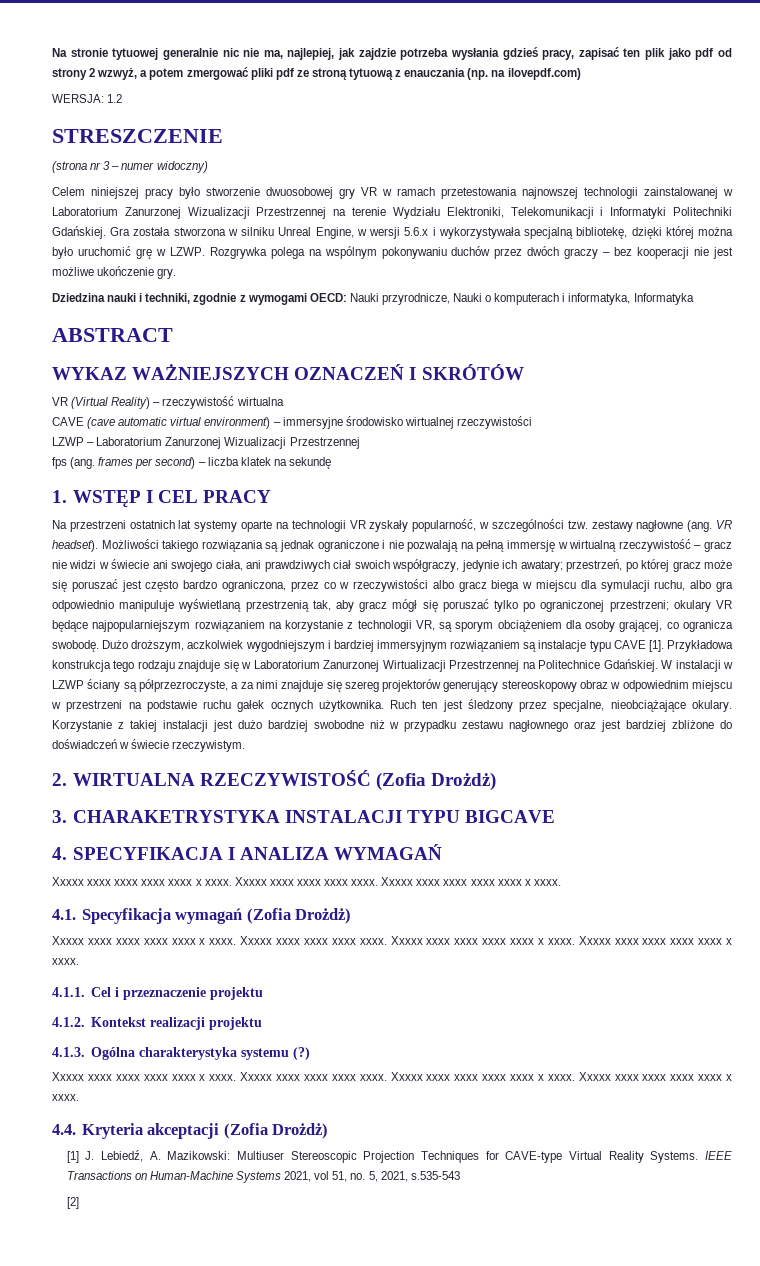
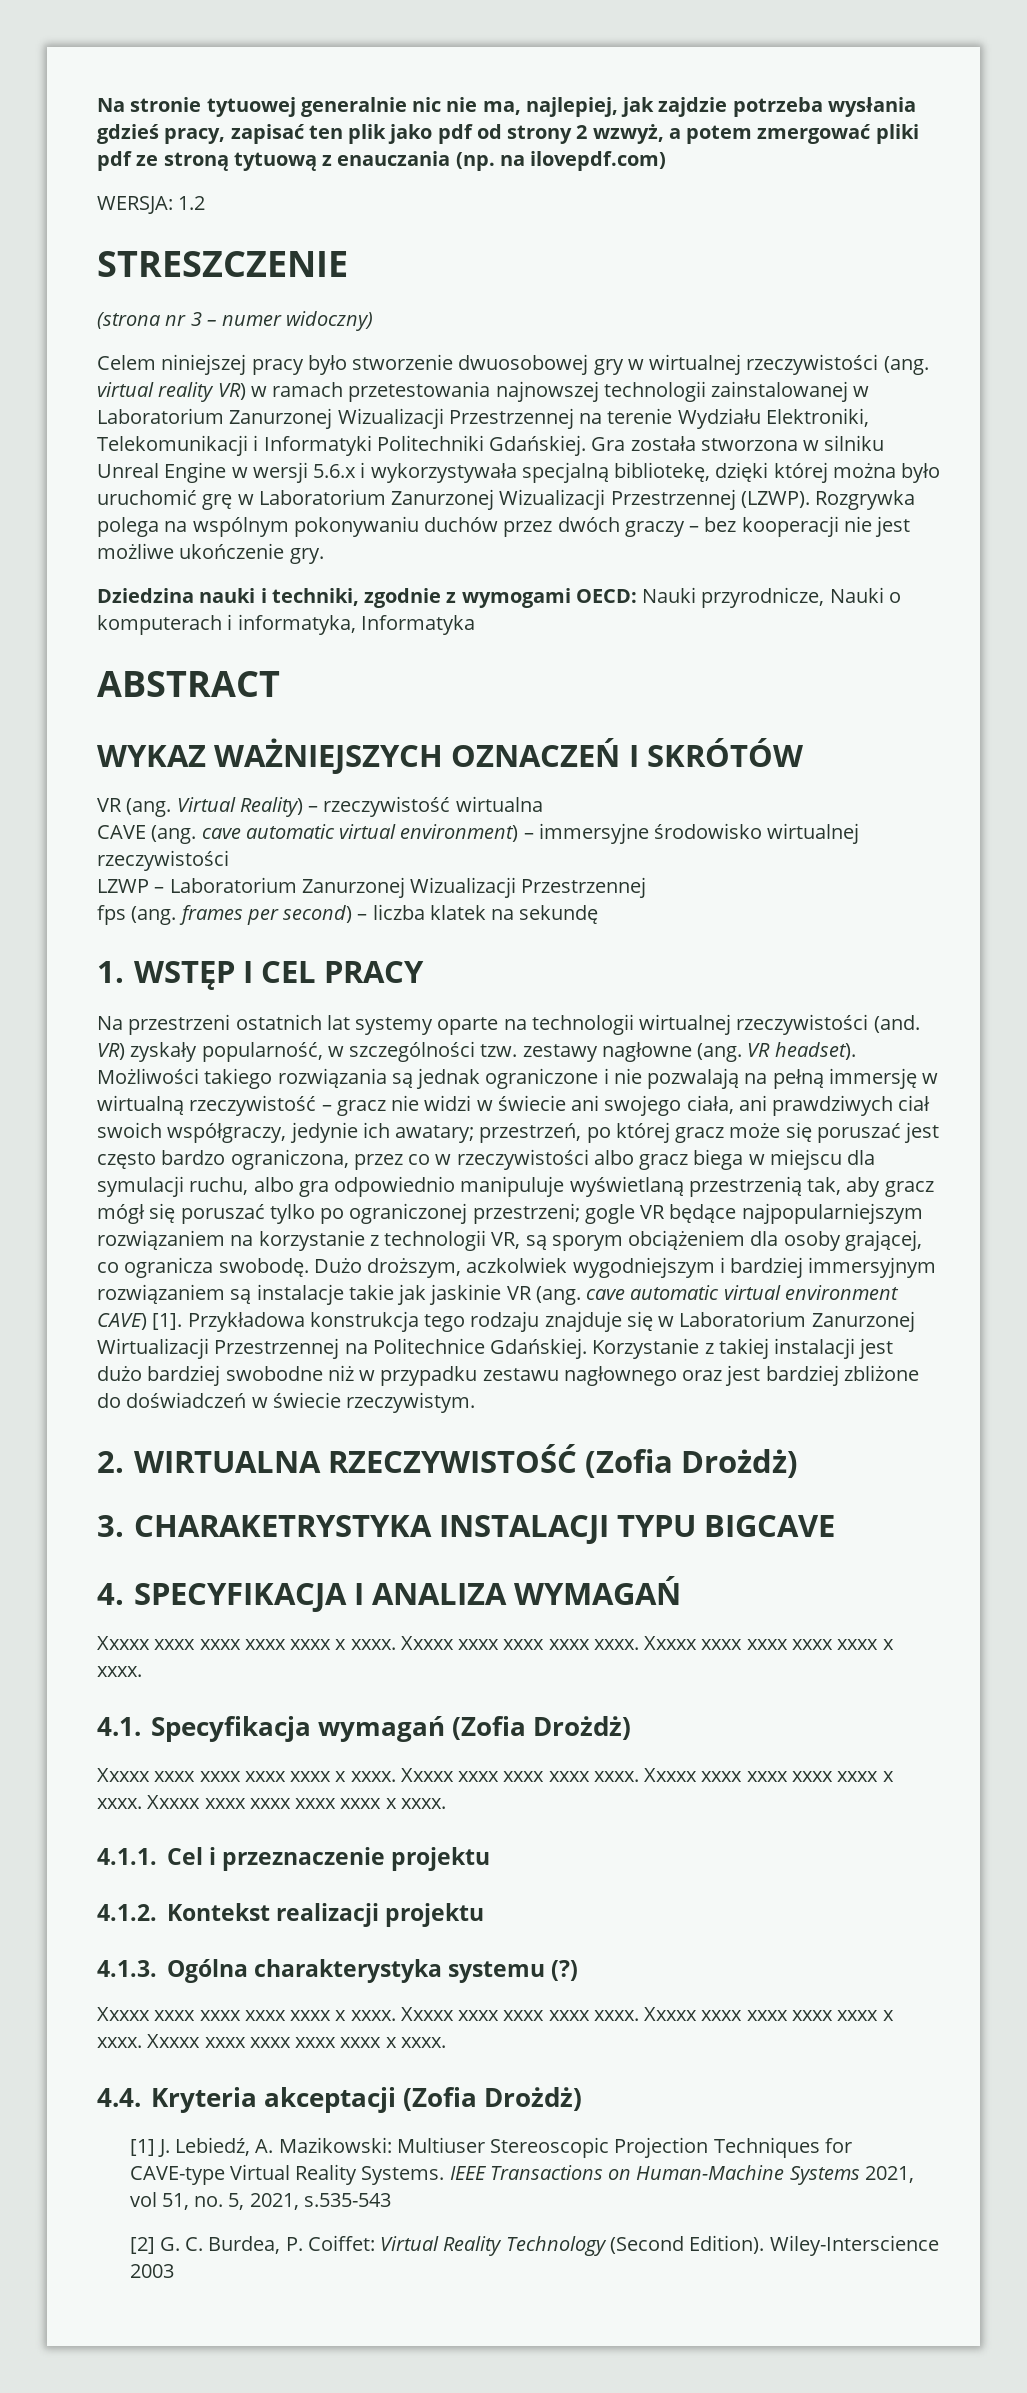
- Celem niniejszej pracy było stworzenie dwuosobowej gry VR w ramach przetestowania najnowszej technologii zainstalowanej w Laboratorium Zanurzonej Wizualizacji Przestrzennej na terenie Wydziału Elektroniki, Telekomunikacji i Informatyki Politechniki Gdańskiej.
+ Celem niniejszej pracy było stworzenie dwuosobowej gry w wirtualnej rzeczywistości (ang. virtual reality VR) w ramach przetestowania najnowszej technologii zainstalowanej w Laboratorium Zanurzonej Wizualizacji Przestrzennej na terenie Wydziału Elektroniki, Telekomunikacji i Informatyki Politechniki Gdańskiej.
- Gra została stworzona w silniku Unreal Engine, w wersji 5.6.x i wykorzystywała specjalną bibliotekę, dzięki której można było uruchomić grę w LZWP.
+ Gra została stworzona w silniku Unreal Engine w wersji 5.6.x i wykorzystywała specjalną bibliotekę, dzięki której można było uruchomić grę w Laboratorium Zanurzonej Wizualizacji Przestrzennej (LZWP).
- VR (Virtual Reality) – rzeczywistość wirtualna
+ VR (ang. Virtual Reality) – rzeczywistość wirtualna
- CAVE (cave automatic virtual environment) – immersyjne środowisko wirtualnej rzeczywistości
+ CAVE (ang. cave automatic virtual environment) – immersyjne środowisko wirtualnej rzeczywistości
- Na przestrzeni ostatnich lat systemy oparte na technologii VR zyskały popularność, w szczególności tzw. zestawy nagłowne (ang.
+ Na przestrzeni ostatnich lat systemy oparte na technologii wirtualnej rzeczywistości (and. VR) zyskały popularność, w szczególności tzw. zestawy nagłowne (ang.
- okulary VR będące najpopularniejszym rozwiązaniem na korzystanie z technologii VR, są sporym obciążeniem dla osoby grającej, co ogranicza swobodę.
+ gogle VR będące najpopularniejszym rozwiązaniem na korzystanie z technologii VR, są sporym obciążeniem dla osoby grającej, co ogranicza swobodę.
- Dużo droższym, aczkolwiek wygodniejszym i bardziej immersyjnym rozwiązaniem są instalacje typu CAVE [1].
+ Dużo droższym, aczkolwiek wygodniejszym i bardziej immersyjnym rozwiązaniem są instalacje takie jak jaskinie VR (ang. cave automatic virtual environment CAVE) [1].
- W instalacji w LZWP ściany są półprzezroczyste, a za nimi znajduje się szereg projektorów generujący stereoskopowy obraz w odpowiednim miejscu w przestrzeni na podstawie ruchu gałek ocznych użytkownika. Ruch ten jest śledzony przez specjalne, nieobciążające okulary.
- [2]
+ [2] G. C. Burdea, P. Coiffet: Virtual Reality Technology (Second Edition). Wiley-Interscience 2003

